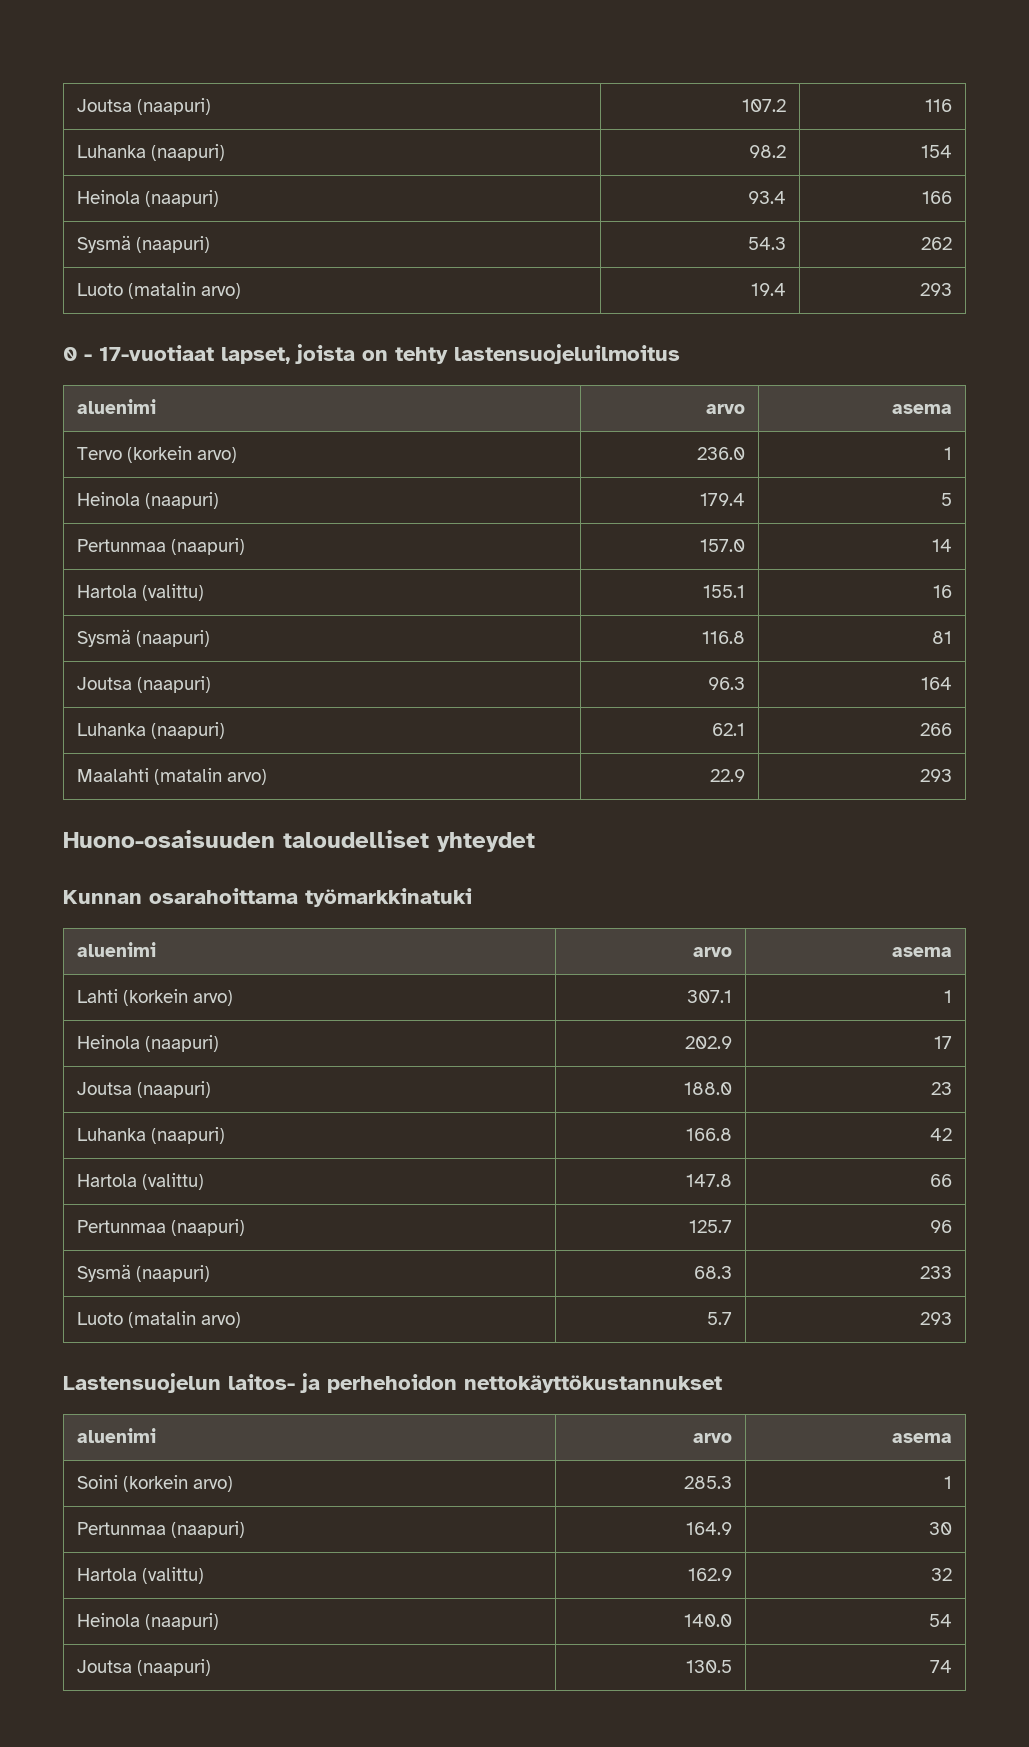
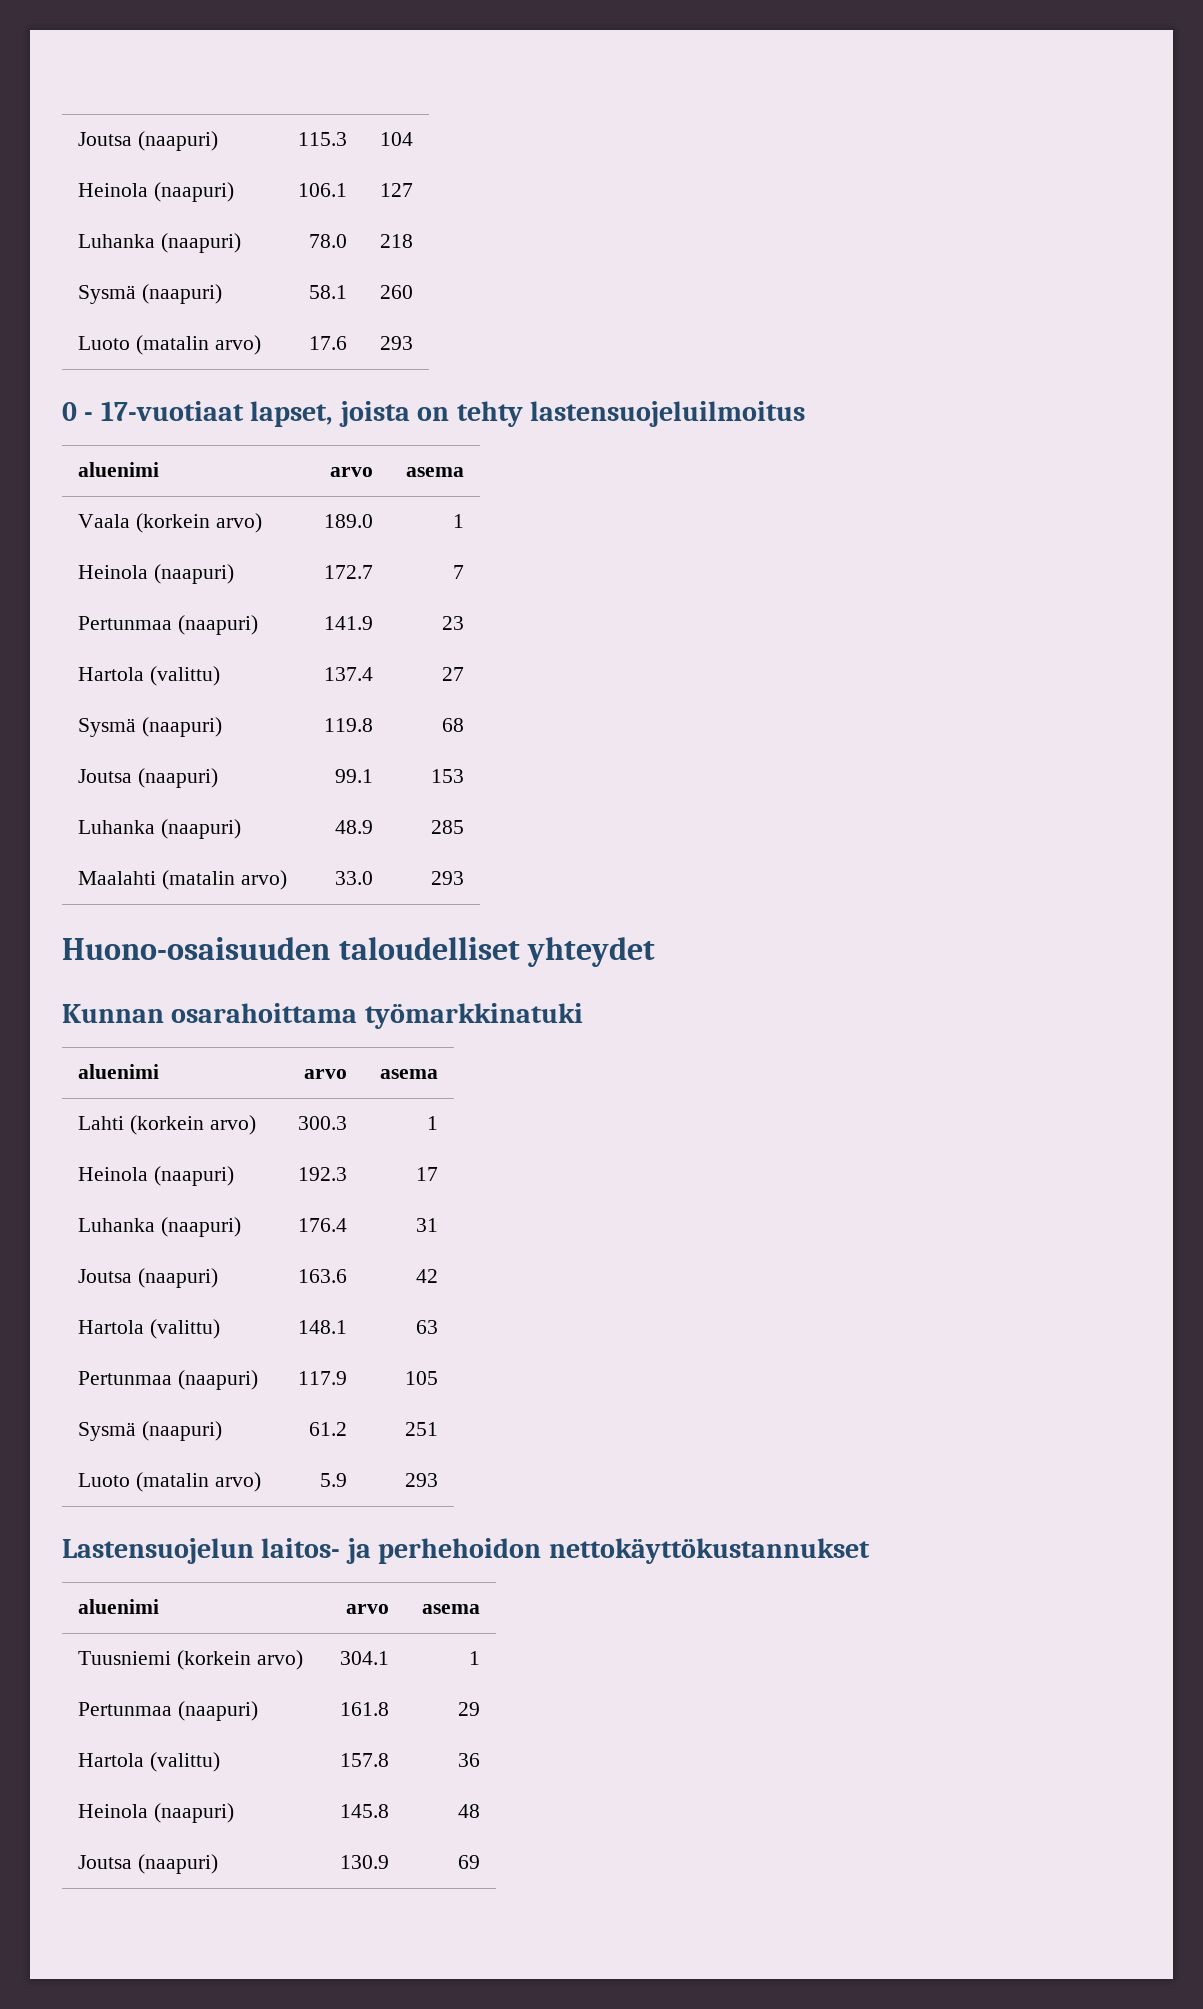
- Joutsa (naapuri) | 107.2 | 116
- Luhanka (naapuri) | 98.2 | 154
- Heinola (naapuri) | 93.4 | 166
- Sysmä (naapuri) | 54.3 | 262
- Luoto (matalin arvo) | 19.4 | 293
+ Joutsa (naapuri) | 115.3 | 104
+ Heinola (naapuri) | 106.1 | 127
+ Luhanka (naapuri) | 78.0 | 218
+ Sysmä (naapuri) | 58.1 | 260
+ Luoto (matalin arvo) | 17.6 | 293
- Tervo (korkein arvo) | 236.0 | 1
- Heinola (naapuri) | 179.4 | 5
- Pertunmaa (naapuri) | 157.0 | 14
- Hartola (valittu) | 155.1 | 16
- Sysmä (naapuri) | 116.8 | 81
- Joutsa (naapuri) | 96.3 | 164
- Luhanka (naapuri) | 62.1 | 266
+ Vaala (korkein arvo) | 189.0 | 1
+ Heinola (naapuri) | 172.7 | 7
+ Pertunmaa (naapuri) | 141.9 | 23
+ Hartola (valittu) | 137.4 | 27
+ Sysmä (naapuri) | 119.8 | 68
+ Joutsa (naapuri) | 99.1 | 153
+ Luhanka (naapuri) | 48.9 | 285
- Maalahti (matalin arvo) | 22.9 | 293
+ Maalahti (matalin arvo) | 33.0 | 293
- Lahti (korkein arvo) | 307.1 | 1
- Heinola (naapuri) | 202.9 | 17
+ Lahti (korkein arvo) | 300.3 | 1
+ Heinola (naapuri) | 192.3 | 17
- Joutsa (naapuri) | 188.0 | 23
- Luhanka (naapuri) | 166.8 | 42
+ Luhanka (naapuri) | 176.4 | 31
+ Joutsa (naapuri) | 163.6 | 42
- Hartola (valittu) | 147.8 | 66
- Pertunmaa (naapuri) | 125.7 | 96
- Sysmä (naapuri) | 68.3 | 233
- Luoto (matalin arvo) | 5.7 | 293
+ Hartola (valittu) | 148.1 | 63
+ Pertunmaa (naapuri) | 117.9 | 105
+ Sysmä (naapuri) | 61.2 | 251
+ Luoto (matalin arvo) | 5.9 | 293
- Soini (korkein arvo) | 285.3 | 1
+ Tuusniemi (korkein arvo) | 304.1 | 1
- Pertunmaa (naapuri) | 164.9 | 30
- Hartola (valittu) | 162.9 | 32
- Heinola (naapuri) | 140.0 | 54
- Joutsa (naapuri) | 130.5 | 74
+ Pertunmaa (naapuri) | 161.8 | 29
+ Hartola (valittu) | 157.8 | 36
+ Heinola (naapuri) | 145.8 | 48
+ Joutsa (naapuri) | 130.9 | 69

